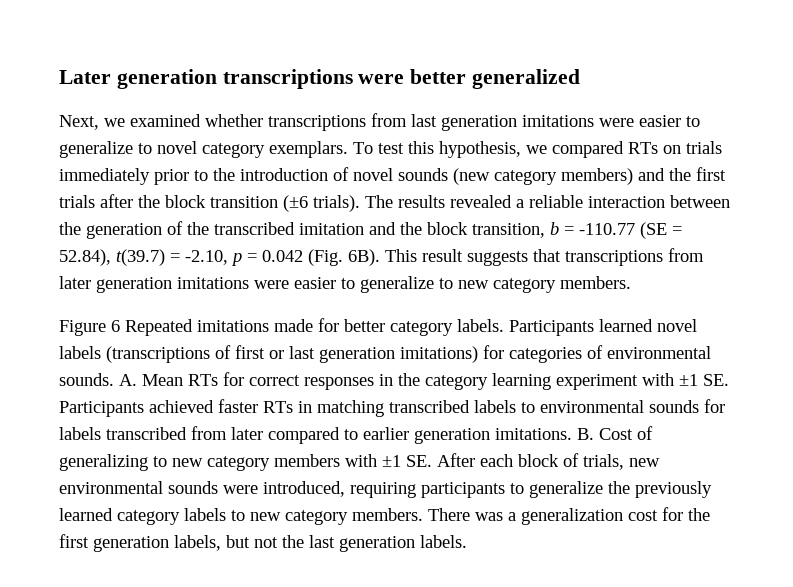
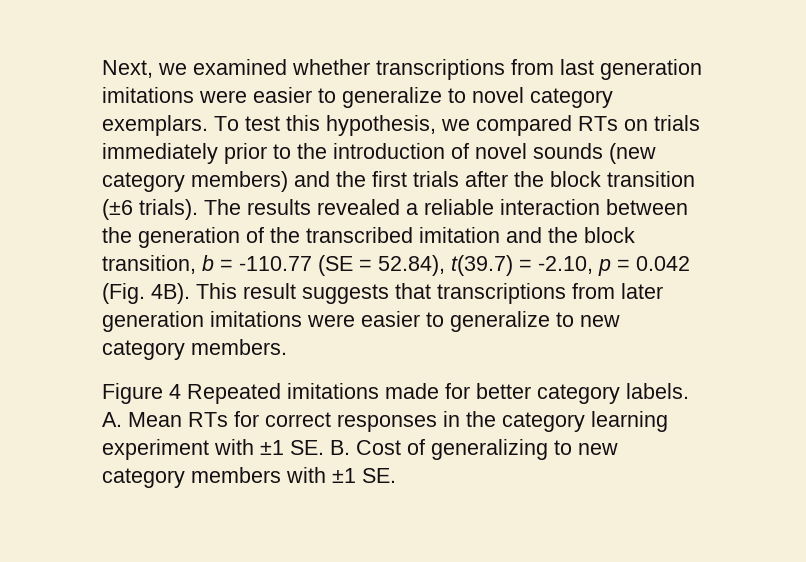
- Later generation transcriptions were better generalized
- The results revealed a reliable interaction between the generation of the transcribed imitation and the block transition, b = -110.77 (SE = 52.84), t(39.7) = -2.10, p = 0.042 (Fig. 6B).
+ The results revealed a reliable interaction between the generation of the transcribed imitation and the block transition, b = -110.77 (SE = 52.84), t(39.7) = -2.10, p = 0.042 (Fig. 4B).
- Figure 6 Repeated imitations made for better category labels.
+ Figure 4 Repeated imitations made for better category labels.
- Participants learned novel labels (transcriptions of first or last generation imitations) for categories of environmental sounds.
- A. Mean RTs for correct responses in the category learning experiment with ±1 SE. Participants achieved faster RTs in matching transcribed labels to environmental sounds for labels transcribed from later compared to earlier generation imitations. B. Cost of generalizing to new category members with ±1 SE. After each block of trials, new environmental sounds were introduced, requiring participants to generalize the previously learned category labels to new category members. There was a generalization cost for the first generation labels, but not the last generation labels.
+ A. Mean RTs for correct responses in the category learning experiment with ±1 SE. B. Cost of generalizing to new category members with ±1 SE.

